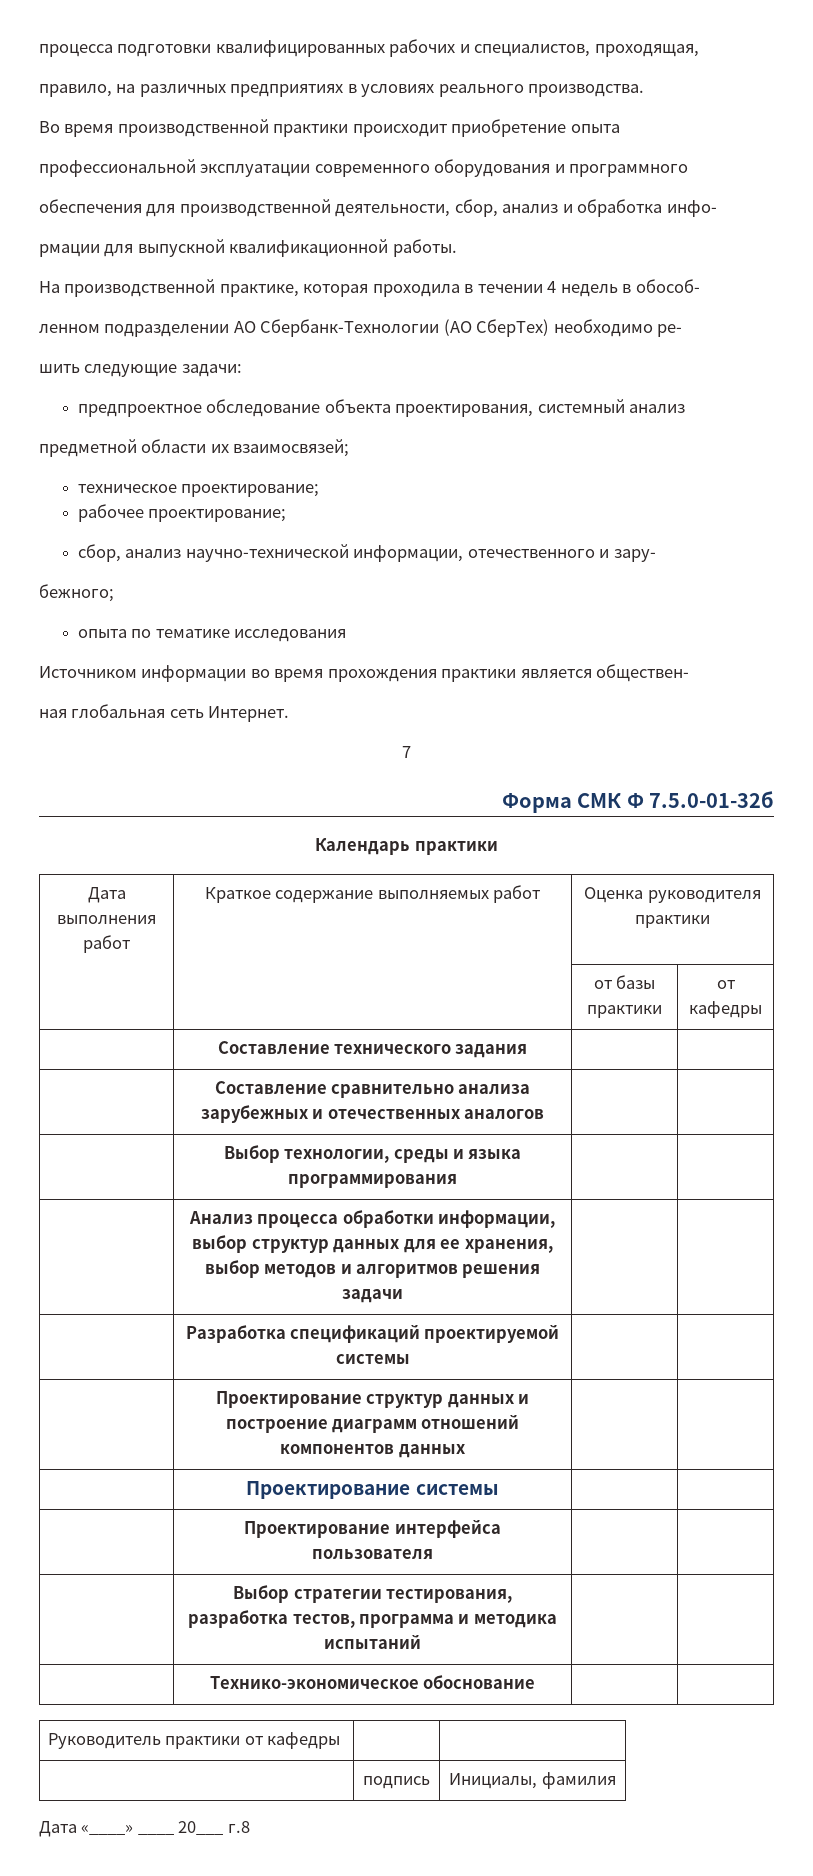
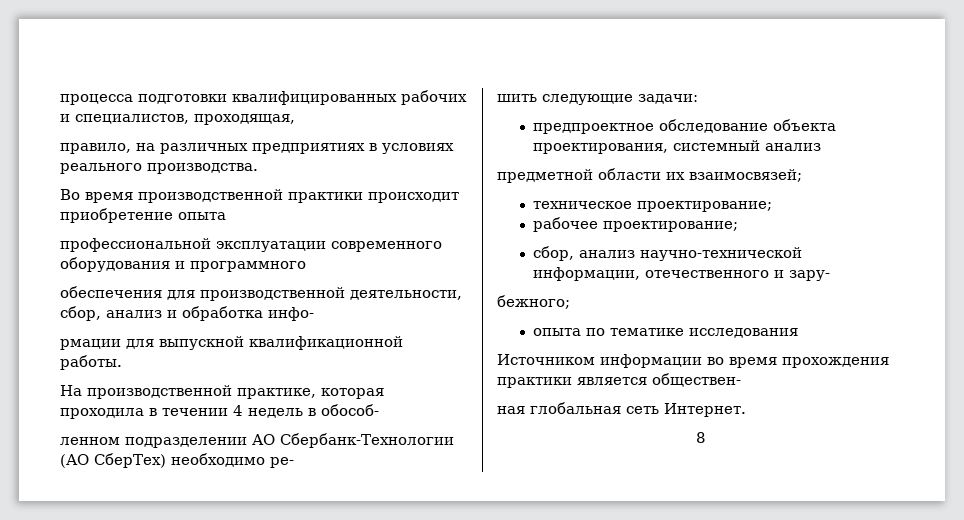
- 7
- Форма СМК Ф 7.5.0-01-32б
- Календарь практики
- Дата выполнения работ | Краткое содержание выполняемых работ | Оценка руководителя практики
- | | от базы практики | от кафедры
- | Составление технического задания | |
- | Составление сравнительно анализа зарубежных и отечественных аналогов | |
- | Выбор технологии, среды и языка программирования | |
- | Анализ процесса обработки информации, выбор структур данных для ее хранения, выбор методов и алгоритмов решения задачи | |
- | Разработка спецификаций проектируемой системы | |
- | Проектирование структур данных и построение диаграмм отношений компонентов данных | |
- | Проектирование системы | |
- | Проектирование интерфейса пользователя | |
- | Выбор стратегии тестирования, разработка тестов, программа и методика испытаний | |
- | Технико-экономическое обоснование | |
- Руководитель практики от кафедры | |
- | подпись | Инициалы, фамилия
- Дата «____» ____ 20___ г.8
+ 8

